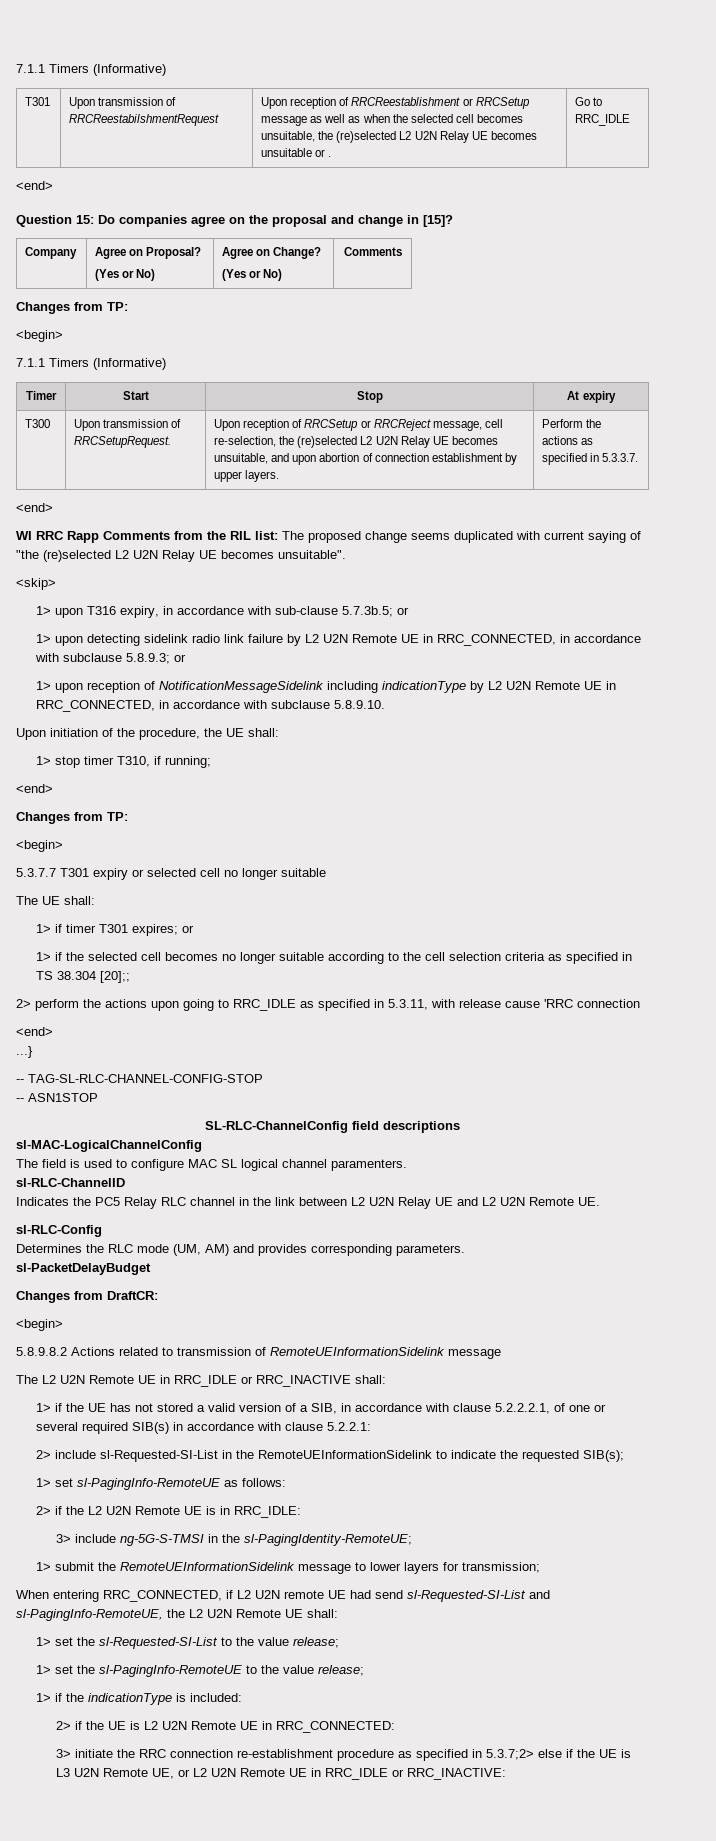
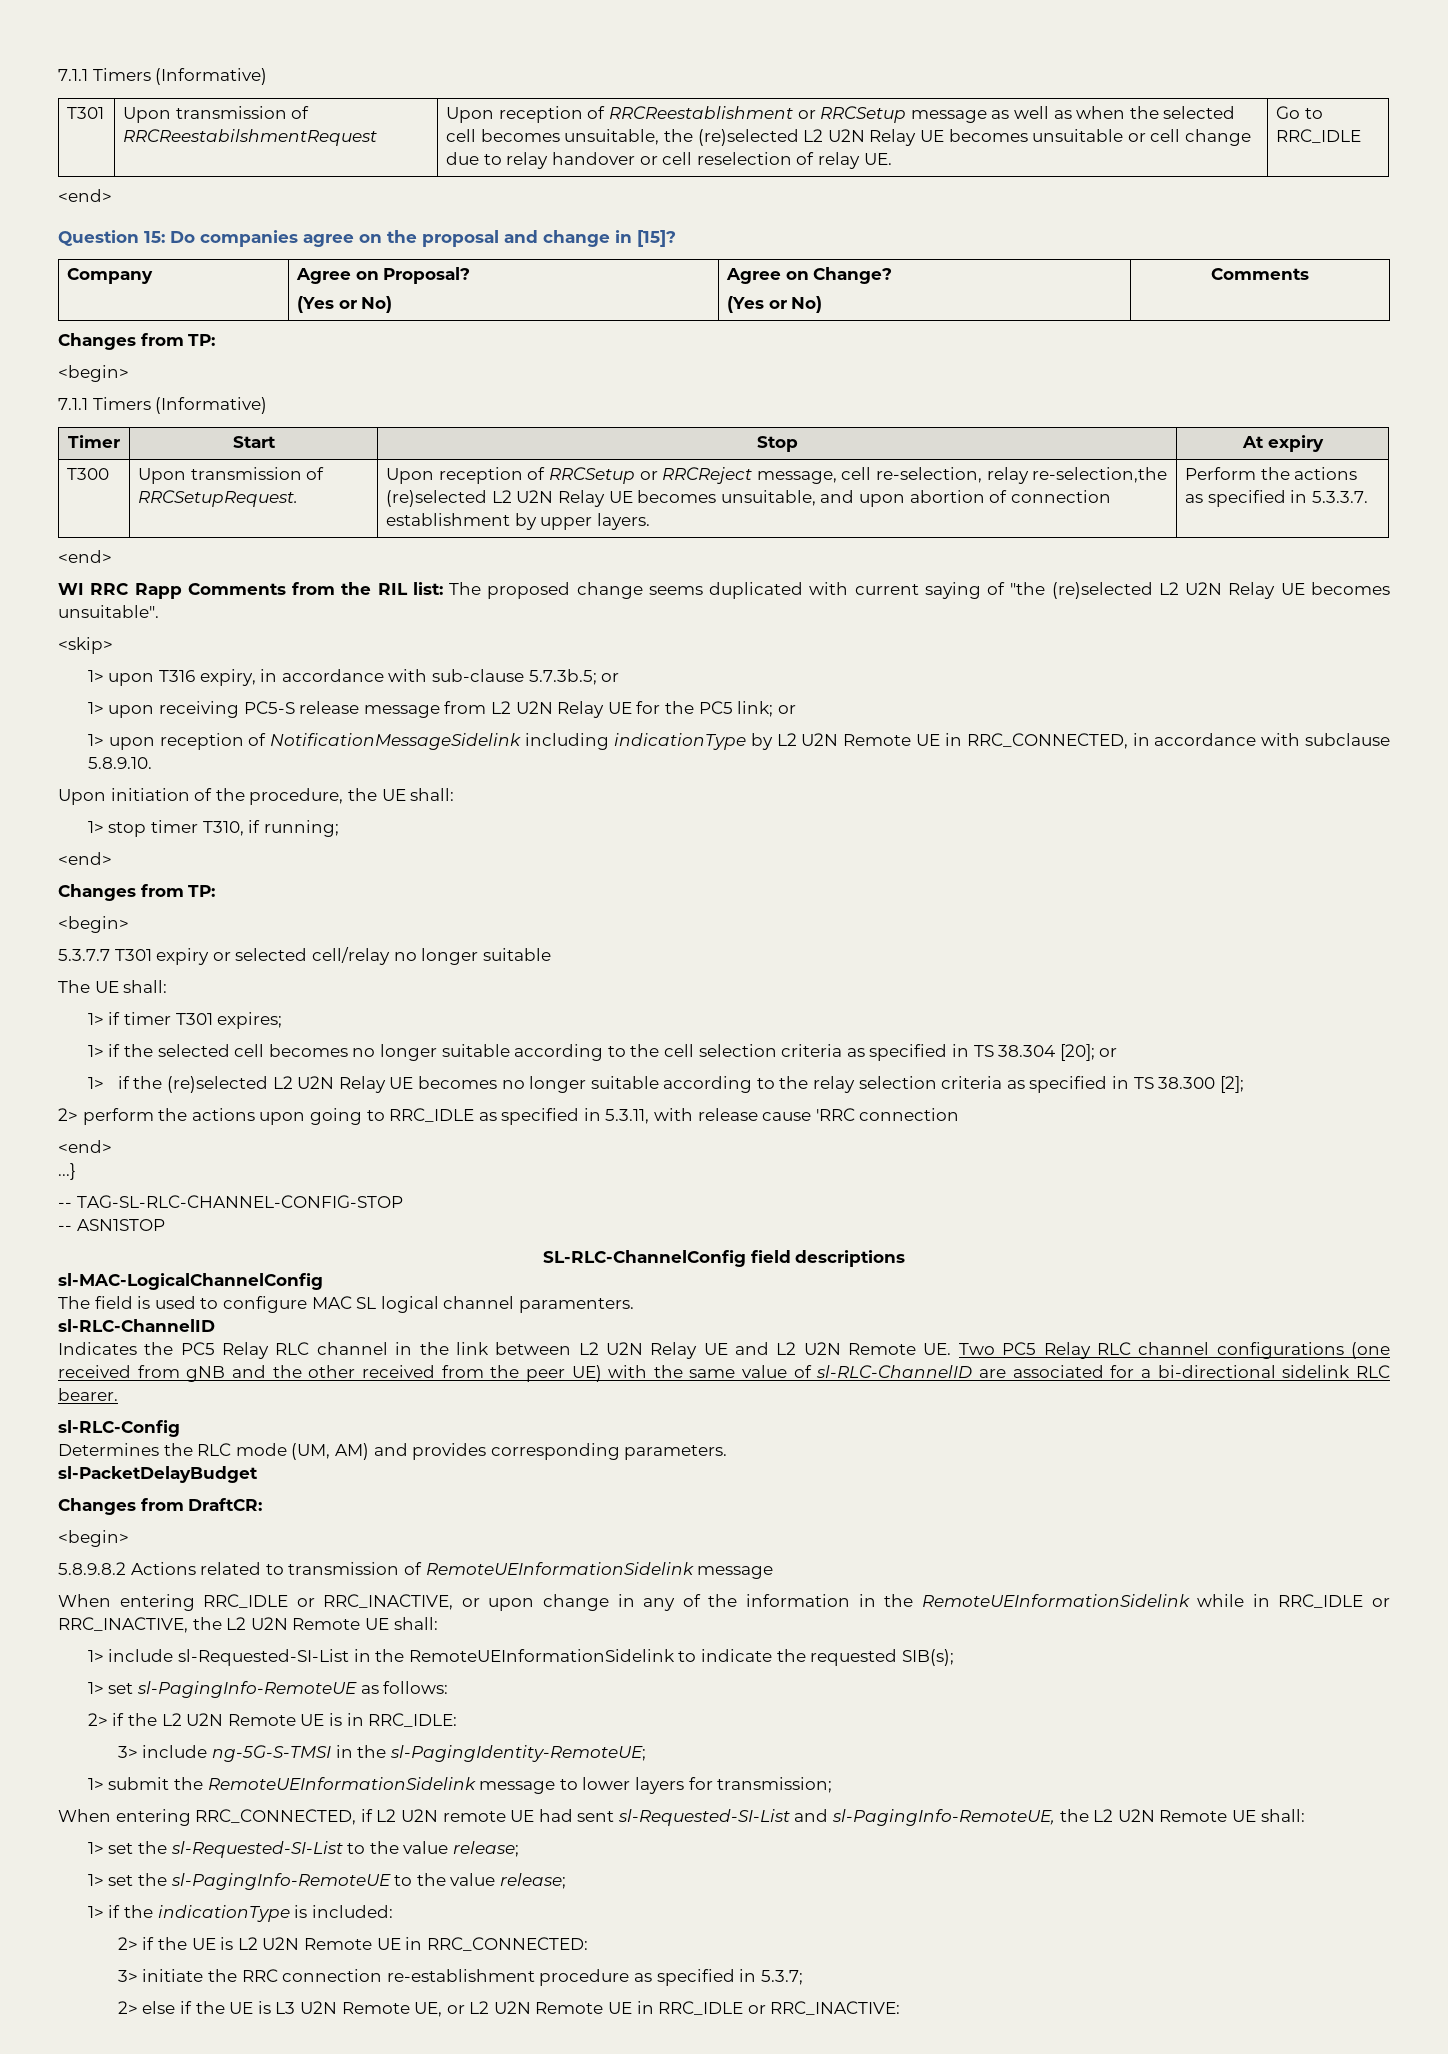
- Upon reception of RRCReestablishment or RRCSetup message as well as when the selected cell becomes unsuitable, the (re)selected L2 U2N Relay UE becomes unsuitable or .
+ Upon reception of RRCReestablishment or RRCSetup message as well as when the selected cell becomes unsuitable, the (re)selected L2 U2N Relay UE becomes unsuitable or cell change due to relay handover or cell reselection of relay UE.
- T300 | Upon transmission of RRCSetupRequest. | Upon reception of RRCSetup or RRCReject message, cell re-selection, the (re)selected L2 U2N Relay UE becomes unsuitable, and upon abortion of connection establishment by upper layers. | Perform the actions as specified in 5.3.3.7.
+ T300 | Upon transmission of RRCSetupRequest. | Upon reception of RRCSetup or RRCReject message, cell re-selection, relay re-selection,the (re)selected L2 U2N Relay UE becomes unsuitable, and upon abortion of connection establishment by upper layers. | Perform the actions as specified in 5.3.3.7.
- 1> upon detecting sidelink radio link failure by L2 U2N Remote UE in RRC_CONNECTED, in accordance with subclause 5.8.9.3; or
+ 1> upon receiving PC5-S release message from L2 U2N Relay UE for the PC5 link; or
- 5.3.7.7 T301 expiry or selected cell no longer suitable
+ 5.3.7.7 T301 expiry or selected cell/relay no longer suitable
- 1> if timer T301 expires; or
+ 1> if timer T301 expires;
- 1> if the selected cell becomes no longer suitable according to the cell selection criteria as specified in TS 38.304 [20];;
+ 1> if the selected cell becomes no longer suitable according to the cell selection criteria as specified in TS 38.304 [20]; or
+ 1> if the (re)selected L2 U2N Relay UE becomes no longer suitable according to the relay selection criteria as specified in TS 38.300 [2];
- Indicates the PC5 Relay RLC channel in the link between L2 U2N Relay UE and L2 U2N Remote UE.
+ Indicates the PC5 Relay RLC channel in the link between L2 U2N Relay UE and L2 U2N Remote UE. Two PC5 Relay RLC channel configurations (one received from gNB and the other received from the peer UE) with the same value of sl-RLC-ChannelID are associated for a bi-directional sidelink RLC bearer.
- The L2 U2N Remote UE in RRC_IDLE or RRC_INACTIVE shall:
- 1> if the UE has not stored a valid version of a SIB, in accordance with clause 5.2.2.2.1, of one or several required SIB(s) in accordance with clause 5.2.2.1:
- 2> include sl-Requested-SI-List in the RemoteUEInformationSidelink to indicate the requested SIB(s);
+ When entering RRC_IDLE or RRC_INACTIVE, or upon change in any of the information in the RemoteUEInformationSidelink while in RRC_IDLE or RRC_INACTIVE, the L2 U2N Remote UE shall:
+ 1> include sl-Requested-SI-List in the RemoteUEInformationSidelink to indicate the requested SIB(s);
- When entering RRC_CONNECTED, if L2 U2N remote UE had send sl-Requested-SI-List and sl-PagingInfo-RemoteUE, the L2 U2N Remote UE shall:
+ When entering RRC_CONNECTED, if L2 U2N remote UE had sent sl-Requested-SI-List and sl-PagingInfo-RemoteUE, the L2 U2N Remote UE shall:
- 3> initiate the RRC connection re-establishment procedure as specified in 5.3.7;2> else if the UE is L3 U2N Remote UE, or L2 U2N Remote UE in RRC_IDLE or RRC_INACTIVE:
+ 3> initiate the RRC connection re-establishment procedure as specified in 5.3.7;
+ 2> else if the UE is L3 U2N Remote UE, or L2 U2N Remote UE in RRC_IDLE or RRC_INACTIVE:

